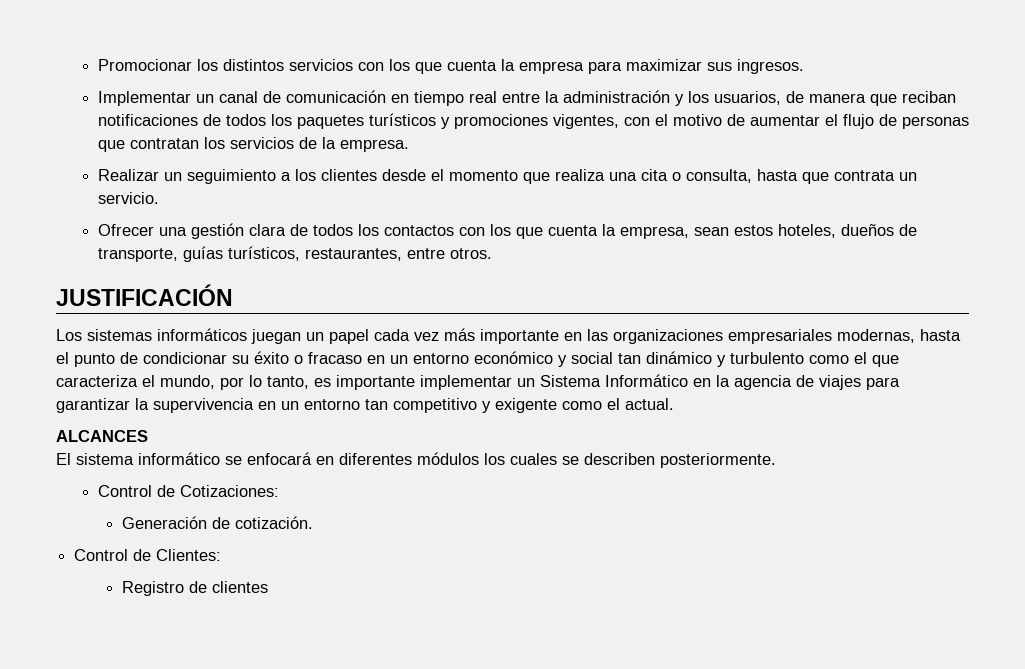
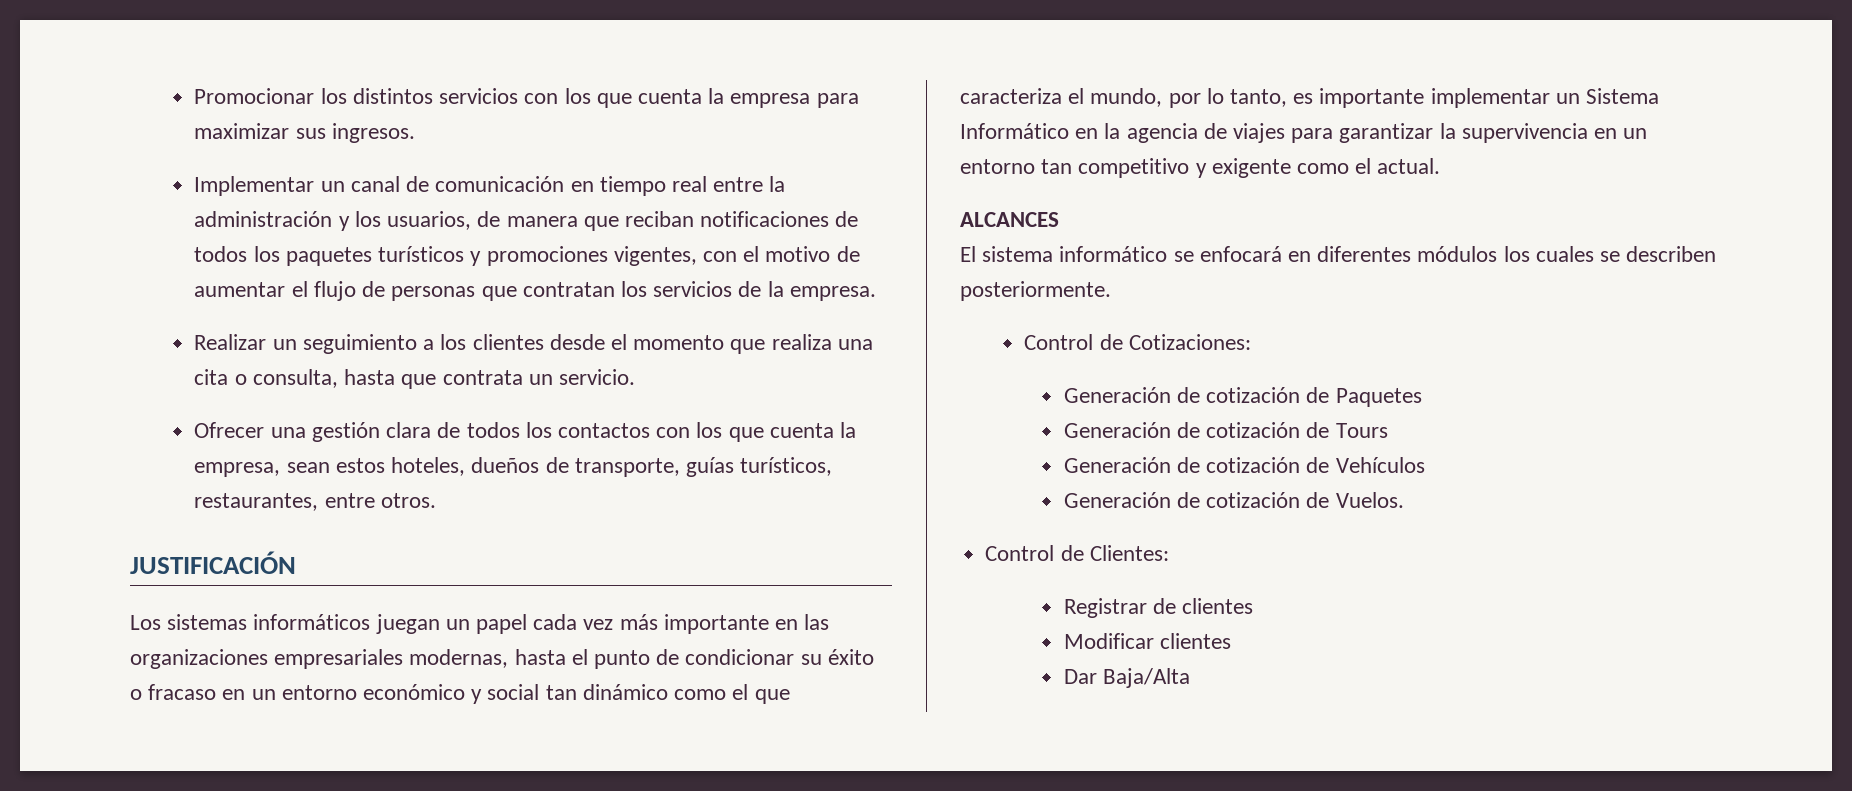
- Los sistemas informáticos juegan un papel cada vez más importante en las organizaciones empresariales modernas, hasta el punto de condicionar su éxito o fracaso en un entorno económico y social tan dinámico y turbulento como el que caracteriza el mundo, por lo tanto, es importante implementar un Sistema Informático en la agencia de viajes para garantizar la supervivencia en un entorno tan competitivo y exigente como el actual.
+ Los sistemas informáticos juegan un papel cada vez más importante en las organizaciones empresariales modernas, hasta el punto de condicionar su éxito o fracaso en un entorno económico y social tan dinámico como el que caracteriza el mundo, por lo tanto, es importante implementar un Sistema Informático en la agencia de viajes para garantizar la supervivencia en un entorno tan competitivo y exigente como el actual.
- Generación de cotización.
+ Generación de cotización de Paquetes
+ Generación de cotización de Tours
+ Generación de cotización de Vehículos
+ Generación de cotización de Vuelos.
- Registro de clientes
+ Registrar de clientes
+ Modificar clientes
+ Dar Baja/Alta

